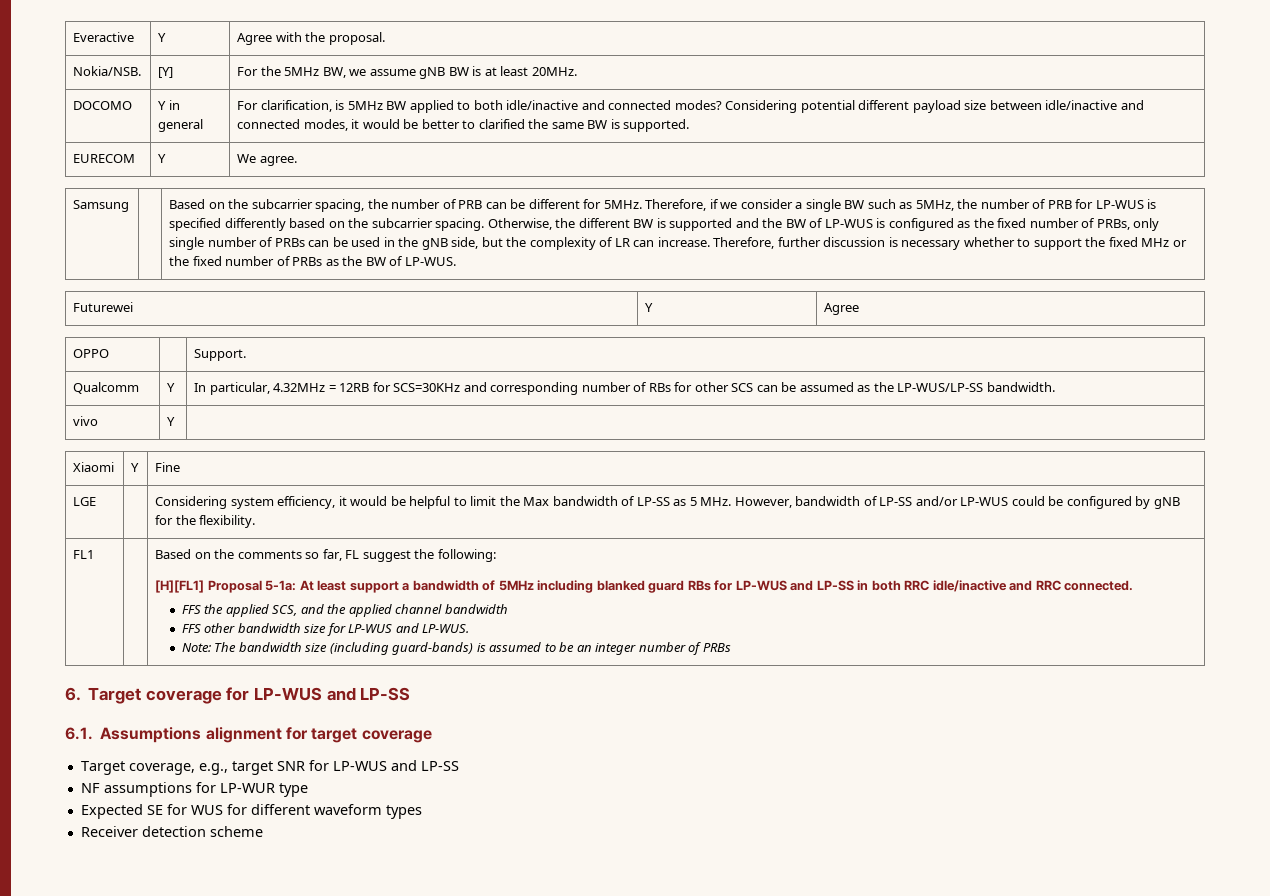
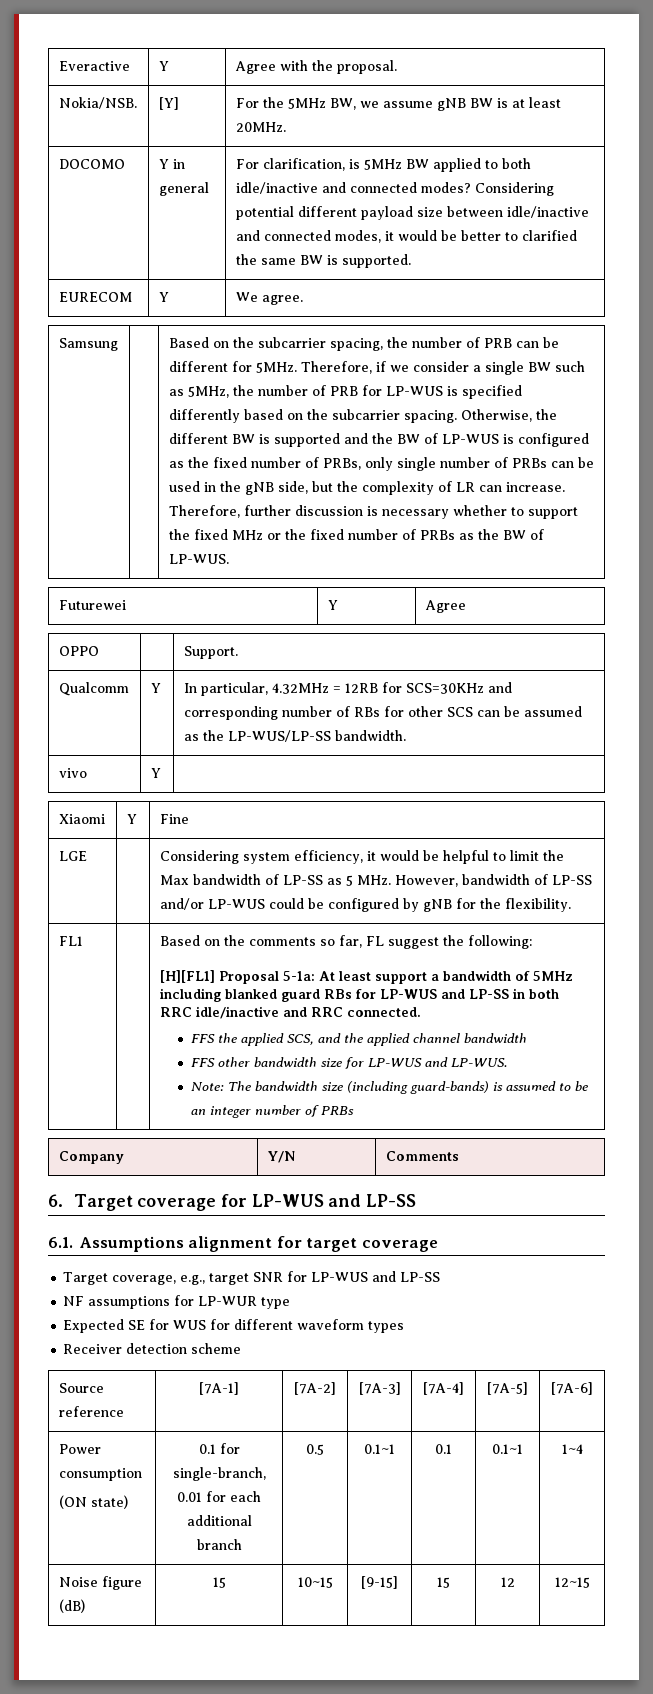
+ Company | Y/N | Comments
+ Source reference | [7A-1] | [7A-2] | [7A-3] | [7A-4] | [7A-5] | [7A-6]
+ Power consumption
+ (ON state) | 0.1 for single-branch, 0.01 for each additional branch | 0.5 | 0.1~1 | 0.1 | 0.1~1 | 1~4
+ Noise figure (dB) | 15 | 10~15 | [9-15] | 15 | 12 | 12~15

